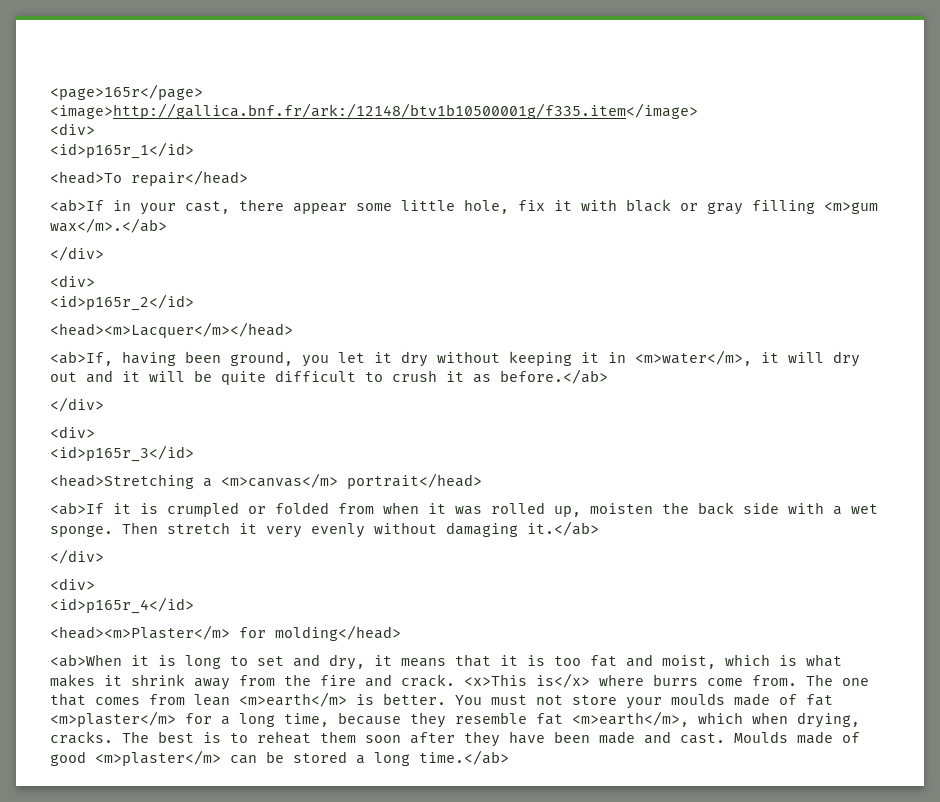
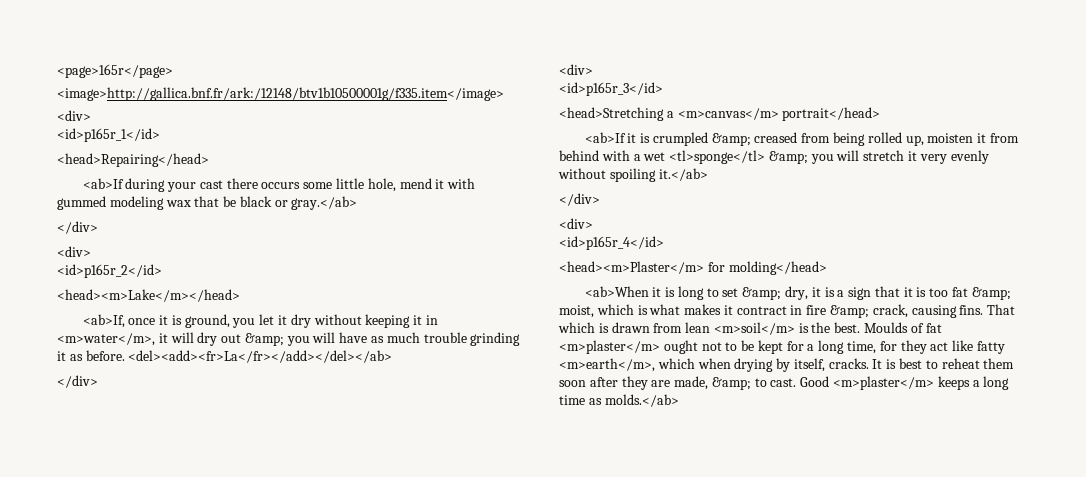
- <head>To repair</head>
- <ab>If in your cast, there appear some little hole, fix it with black or gray filling <m>gum wax</m>.</ab>
+ <head>Repairing</head>
+ <ab>If during your cast there occurs some little hole, mend it with gummed modeling wax that be black or gray.</ab>
- <head><m>Lacquer</m></head>
+ <head><m>Lake</m></head>
- <ab>If, having been ground, you let it dry without keeping it in <m>water</m>, it will dry out and it will be quite difficult to crush it as before.</ab>
+ <ab>If, once it is ground, you let it dry without keeping it in <m>water</m>, it will dry out &amp; you will have as much trouble grinding it as before. <del><add><fr>La</fr></add></del></ab>
- <ab>If it is crumpled or folded from when it was rolled up, moisten the back side with a wet sponge. Then stretch it very evenly without damaging it.</ab>
+ <ab>If it is crumpled &amp; creased from being rolled up, moisten it from behind with a wet <tl>sponge</tl> &amp; you will stretch it very evenly without spoiling it.</ab>
- <ab>When it is long to set and dry, it means that it is too fat and moist, which is what makes it shrink away from the fire and crack. <x>This is</x> where burrs come from. The one that comes from lean <m>earth</m> is better. You must not store your moulds made of fat <m>plaster</m> for a long time, because they resemble fat <m>earth</m>, which when drying, cracks. The best is to reheat them soon after they have been made and cast. Moulds made of good <m>plaster</m> can be stored a long time.</ab>
+ <ab>When it is long to set &amp; dry, it is a sign that it is too fat &amp; moist, which is what makes it contract in fire &amp; crack, causing fins. That which is drawn from lean <m>soil</m> is the best. Moulds of fat <m>plaster</m> ought not to be kept for a long time, for they act like fatty <m>earth</m>, which when drying by itself, cracks. It is best to reheat them soon after they are made, &amp; to cast. Good <m>plaster</m> keeps a long time as molds.</ab>

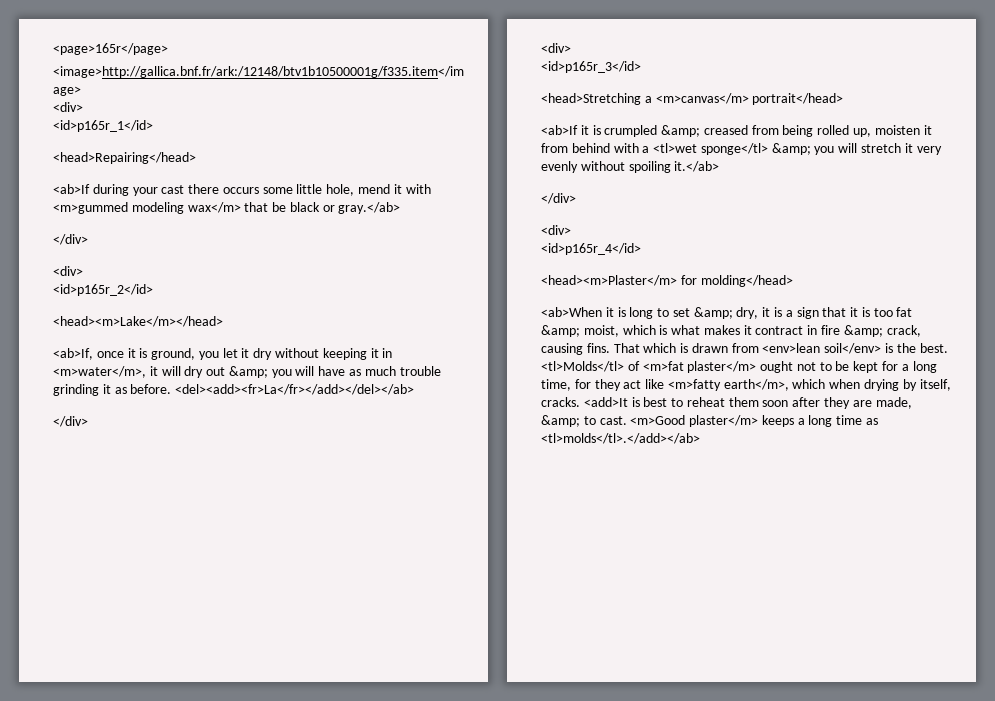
- <ab>If during your cast there occurs some little hole, mend it with gummed modeling wax that be black or gray.</ab>
+ <ab>If during your cast there occurs some little hole, mend it with <m>gummed modeling wax</m> that be black or gray.</ab>
- <ab>If it is crumpled &amp; creased from being rolled up, moisten it from behind with a wet <tl>sponge</tl> &amp; you will stretch it very evenly without spoiling it.</ab>
+ <ab>If it is crumpled &amp; creased from being rolled up, moisten it from behind with a <tl>wet sponge</tl> &amp; you will stretch it very evenly without spoiling it.</ab>
- That which is drawn from lean <m>soil</m> is the best.
+ That which is drawn from <env>lean soil</env> is the best.
- Moulds of fat <m>plaster</m> ought not to be kept for a long time, for they act like fatty <m>earth</m>, which when drying by itself, cracks.
+ <tl>Molds</tl> of <m>fat plaster</m> ought not to be kept for a long time, for they act like <m>fatty earth</m>, which when drying by itself, cracks.
- It is best to reheat them soon after they are made, &amp; to cast.
+ <add>It is best to reheat them soon after they are made, &amp; to cast.
- Good <m>plaster</m> keeps a long time as molds.</ab>
+ <m>Good plaster</m> keeps a long time as <tl>molds</tl>.</add></ab>

